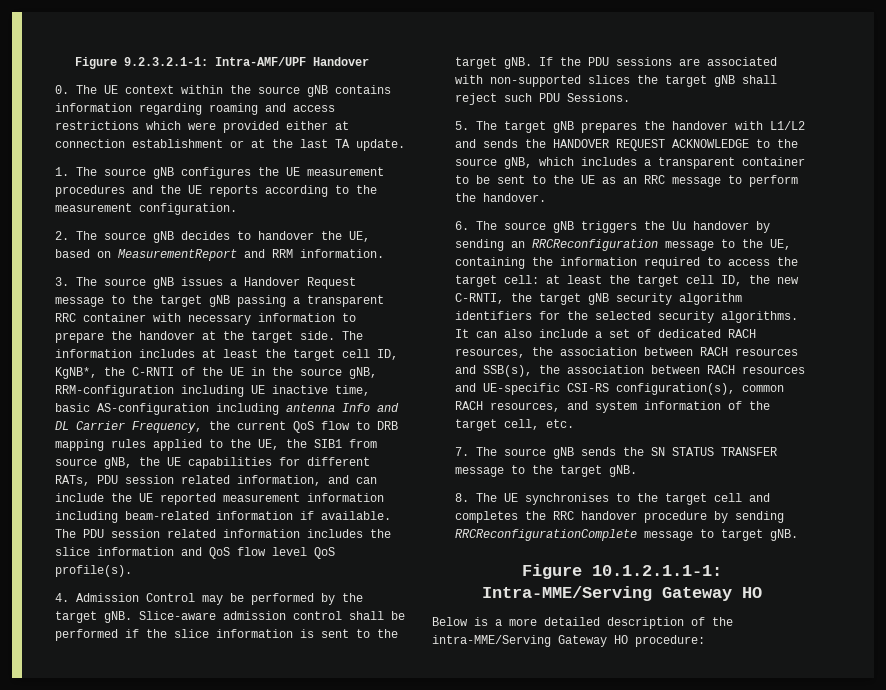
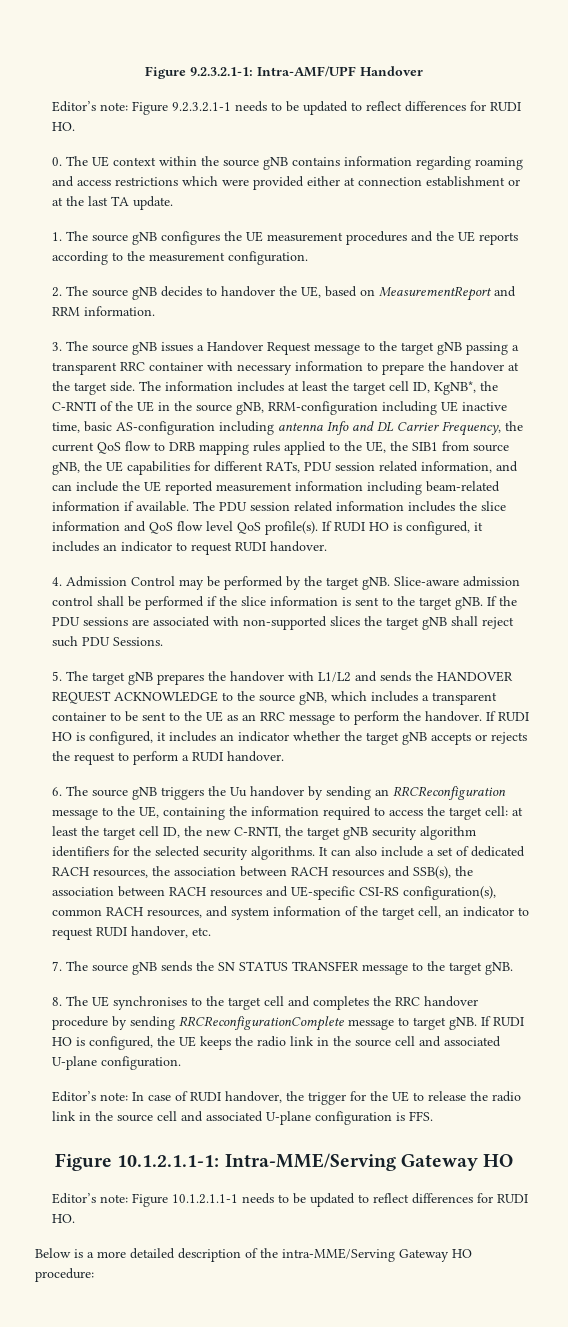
+ Editor’s note: Figure 9.2.3.2.1-1 needs to be updated to reflect differences for RUDI HO.
+ If RUDI HO is configured, it includes an indicator to request RUDI handover.
+ If RUDI HO is configured, it includes an indicator whether the target gNB accepts or rejects the request to perform a RUDI handover.
- It can also include a set of dedicated RACH resources, the association between RACH resources and SSB(s), the association between RACH resources and UE-specific CSI-RS configuration(s), common RACH resources, and system information of the target cell, etc.
+ It can also include a set of dedicated RACH resources, the association between RACH resources and SSB(s), the association between RACH resources and UE-specific CSI-RS configuration(s), common RACH resources, and system information of the target cell, an indicator to request RUDI handover, etc.
+ If RUDI HO is configured, the UE keeps the radio link in the source cell and associated U-plane configuration.
+ Editor’s note: In case of RUDI handover, the trigger for the UE to release the radio link in the source cell and associated U-plane configuration is FFS.
+ Editor’s note: Figure 10.1.2.1.1-1 needs to be updated to reflect differences for RUDI HO.

